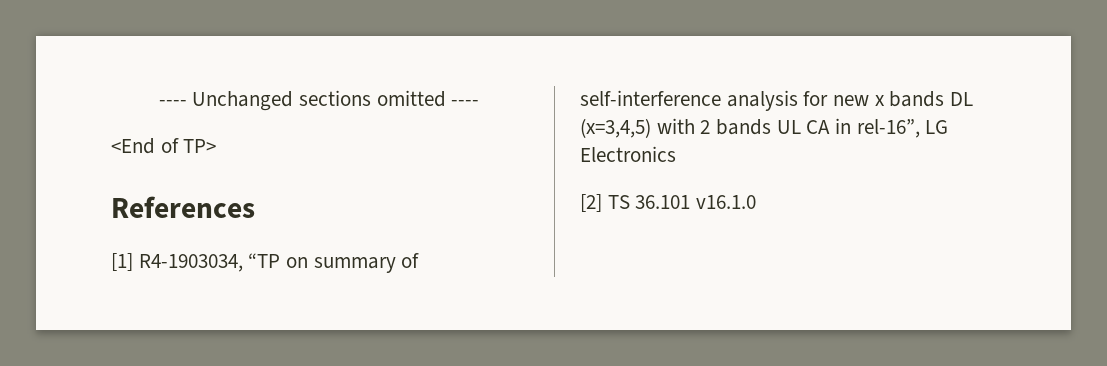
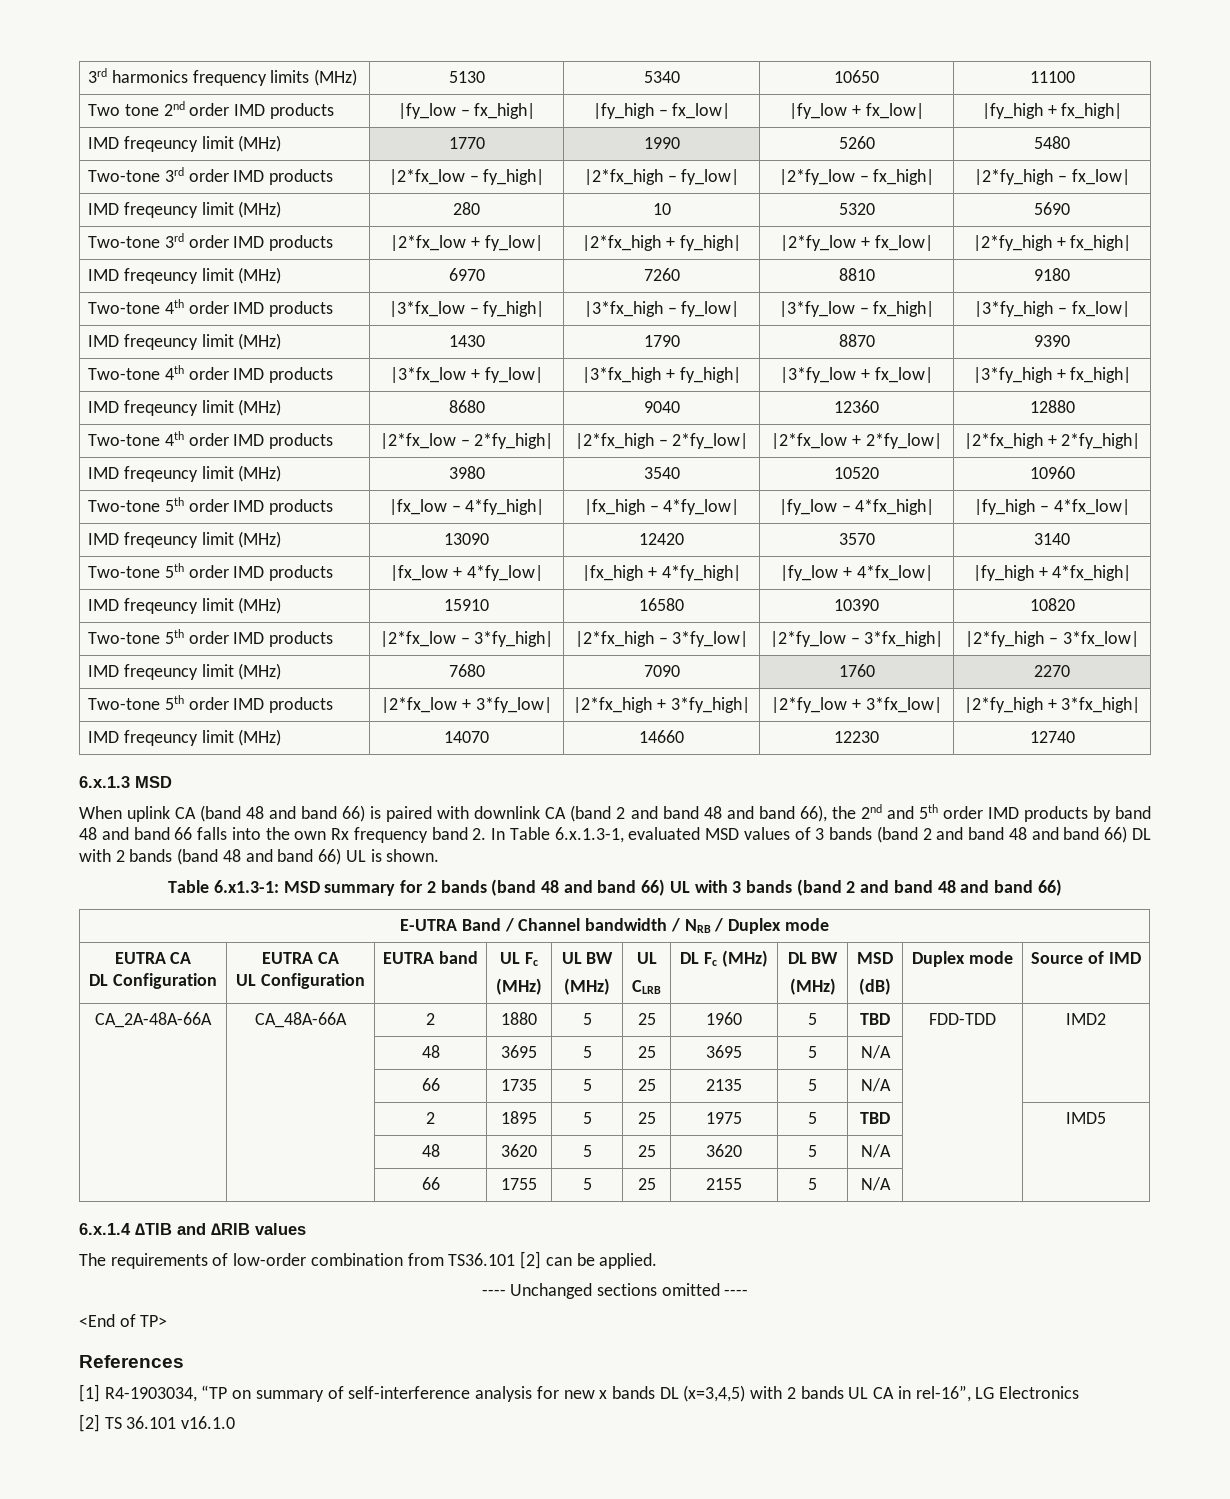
+ 3rd harmonics frequency limits (MHz) | 5130 | 5340 | 10650 | 11100
+ Two tone 2nd order IMD products | |fy_low – fx_high| | |fy_high – fx_low| | |fy_low + fx_low| | |fy_high + fx_high|
+ IMD freqeuncy limit (MHz) | 1770 | 1990 | 5260 | 5480
+ Two-tone 3rd order IMD products | |2*fx_low – fy_high| | |2*fx_high – fy_low| | |2*fy_low – fx_high| | |2*fy_high – fx_low|
+ IMD freqeuncy limit (MHz) | 280 | 10 | 5320 | 5690
+ Two-tone 3rd order IMD products | |2*fx_low + fy_low| | |2*fx_high + fy_high| | |2*fy_low + fx_low| | |2*fy_high + fx_high|
+ IMD freqeuncy limit (MHz) | 6970 | 7260 | 8810 | 9180
+ Two-tone 4th order IMD products | |3*fx_low – fy_high| | |3*fx_high – fy_low| | |3*fy_low – fx_high| | |3*fy_high – fx_low|
+ IMD freqeuncy limit (MHz) | 1430 | 1790 | 8870 | 9390
+ Two-tone 4th order IMD products | |3*fx_low + fy_low| | |3*fx_high + fy_high| | |3*fy_low + fx_low| | |3*fy_high + fx_high|
+ IMD freqeuncy limit (MHz) | 8680 | 9040 | 12360 | 12880
+ Two-tone 4th order IMD products | |2*fx_low – 2*fy_high| | |2*fx_high – 2*fy_low| | |2*fx_low + 2*fy_low| | |2*fx_high + 2*fy_high|
+ IMD freqeuncy limit (MHz) | 3980 | 3540 | 10520 | 10960
+ Two-tone 5th order IMD products | |fx_low – 4*fy_high| | |fx_high – 4*fy_low| | |fy_low – 4*fx_high| | |fy_high – 4*fx_low|
+ IMD freqeuncy limit (MHz) | 13090 | 12420 | 3570 | 3140
+ Two-tone 5th order IMD products | |fx_low + 4*fy_low| | |fx_high + 4*fy_high| | |fy_low + 4*fx_low| | |fy_high + 4*fx_high|
+ IMD freqeuncy limit (MHz) | 15910 | 16580 | 10390 | 10820
+ Two-tone 5th order IMD products | |2*fx_low – 3*fy_high| | |2*fx_high – 3*fy_low| | |2*fy_low – 3*fx_high| | |2*fy_high – 3*fx_low|
+ IMD freqeuncy limit (MHz) | 7680 | 7090 | 1760 | 2270
+ Two-tone 5th order IMD products | |2*fx_low + 3*fy_low| | |2*fx_high + 3*fy_high| | |2*fy_low + 3*fx_low| | |2*fy_high + 3*fx_high|
+ IMD freqeuncy limit (MHz) | 14070 | 14660 | 12230 | 12740
+ 6.x.1.3 MSD
+ When uplink CA (band 48 and band 66) is paired with downlink CA (band 2 and band 48 and band 66), the 2nd and 5th order IMD products by band 48 and band 66 falls into the own Rx frequency band 2. In Table 6.x.1.3-1, evaluated MSD values of 3 bands (band 2 and band 48 and band 66) DL with 2 bands (band 48 and band 66) UL is shown.
+ Table 6.x1.3-1: MSD summary for 2 bands (band 48 and band 66) UL with 3 bands (band 2 and band 48 and band 66)
+ E-UTRA Band / Channel bandwidth / NRB / Duplex mode
+ EUTRA CA
+ DL Configuration | EUTRA CA
+ UL Configuration | EUTRA band | UL Fc
+ (MHz) | UL BW
+ (MHz) | UL
+ CLRB | DL Fc (MHz) | DL BW
+ (MHz) | MSD
+ (dB) | Duplex mode | Source of IMD
+ CA_2A-48A-66A | CA_48A-66A | 2 | 1880 | 5 | 25 | 1960 | 5 | TBD | FDD-TDD | IMD2
+ | | 48 | 3695 | 5 | 25 | 3695 | 5 | N/A | |
+ | | 66 | 1735 | 5 | 25 | 2135 | 5 | N/A | |
+ | | 2 | 1895 | 5 | 25 | 1975 | 5 | TBD | | IMD5
+ | | 48 | 3620 | 5 | 25 | 3620 | 5 | N/A | |
+ | | 66 | 1755 | 5 | 25 | 2155 | 5 | N/A | |
+ 6.x.1.4 ∆TIB and ∆RIB values
+ The requirements of low-order combination from TS36.101 [2] can be applied.

